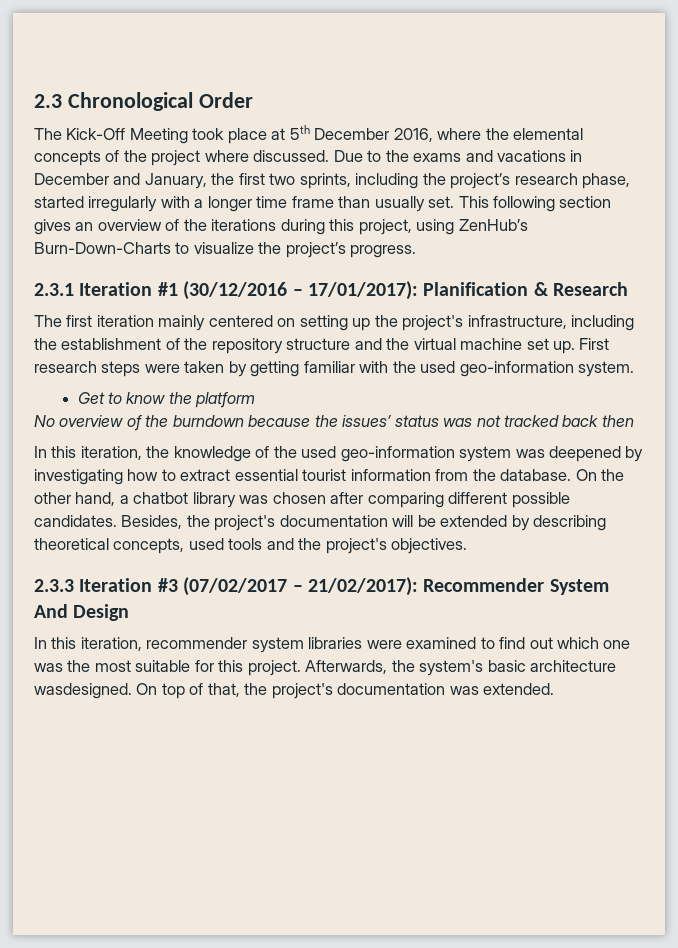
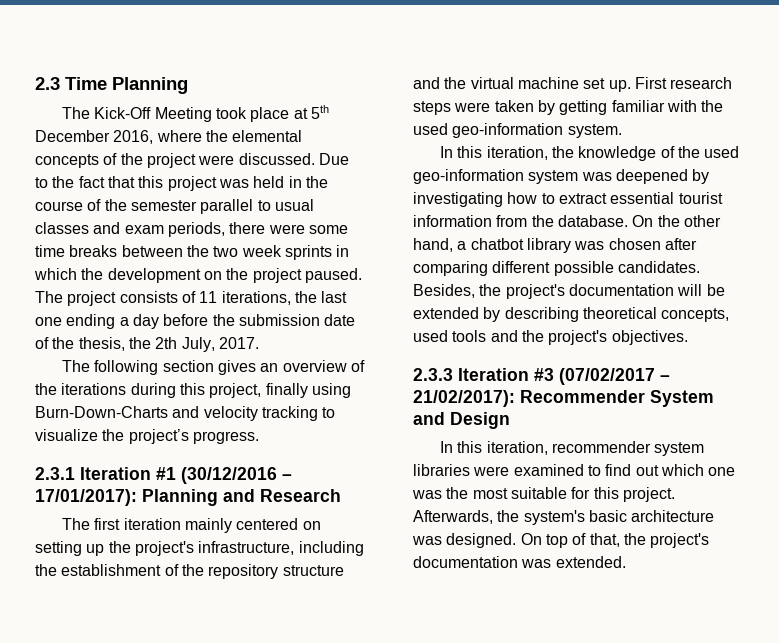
- 2.3 Chronological Order
+ 2.3 Time Planning
- The Kick-Off Meeting took place at 5th December 2016, where the elemental concepts of the project where discussed.
+ The Kick-Off Meeting took place at 5th December 2016, where the elemental concepts of the project were discussed.
- Due to the exams and vacations in December and January, the first two sprints, including the project’s research phase, started irregularly with a longer time frame than usually set. This following section gives an overview of the iterations during this project, using ZenHub’s Burn-Down-Charts to visualize the project’s progress.
+ Due to the fact that this project was held in the course of the semester parallel to usual classes and exam periods, there were some time breaks between the two week sprints in which the development on the project paused. The project consists of 11 iterations, the last one ending a day before the submission date of the thesis, the 2th July, 2017.
+ The following section gives an overview of the iterations during this project, finally using Burn-Down-Charts and velocity tracking to visualize the project’s progress.
- 2.3.1 Iteration #1 (30/12/2016 – 17/01/2017): Planification & Research
+ 2.3.1 Iteration #1 (30/12/2016 – 17/01/2017): Planning and Research
- Get to know the platform
- No overview of the burndown because the issues’ status was not tracked back then
- 2.3.3 Iteration #3 (07/02/2017 – 21/02/2017): Recommender System And Design
+ 2.3.3 Iteration #3 (07/02/2017 – 21/02/2017): Recommender System and Design
- Afterwards, the system's basic architecture wasdesigned.
+ Afterwards, the system's basic architecture was designed.

